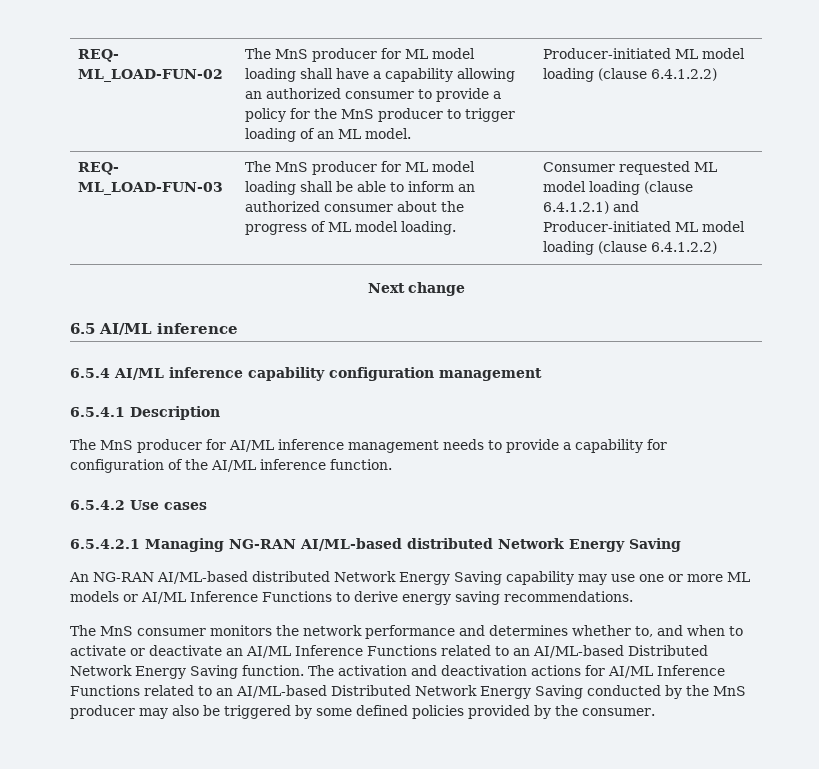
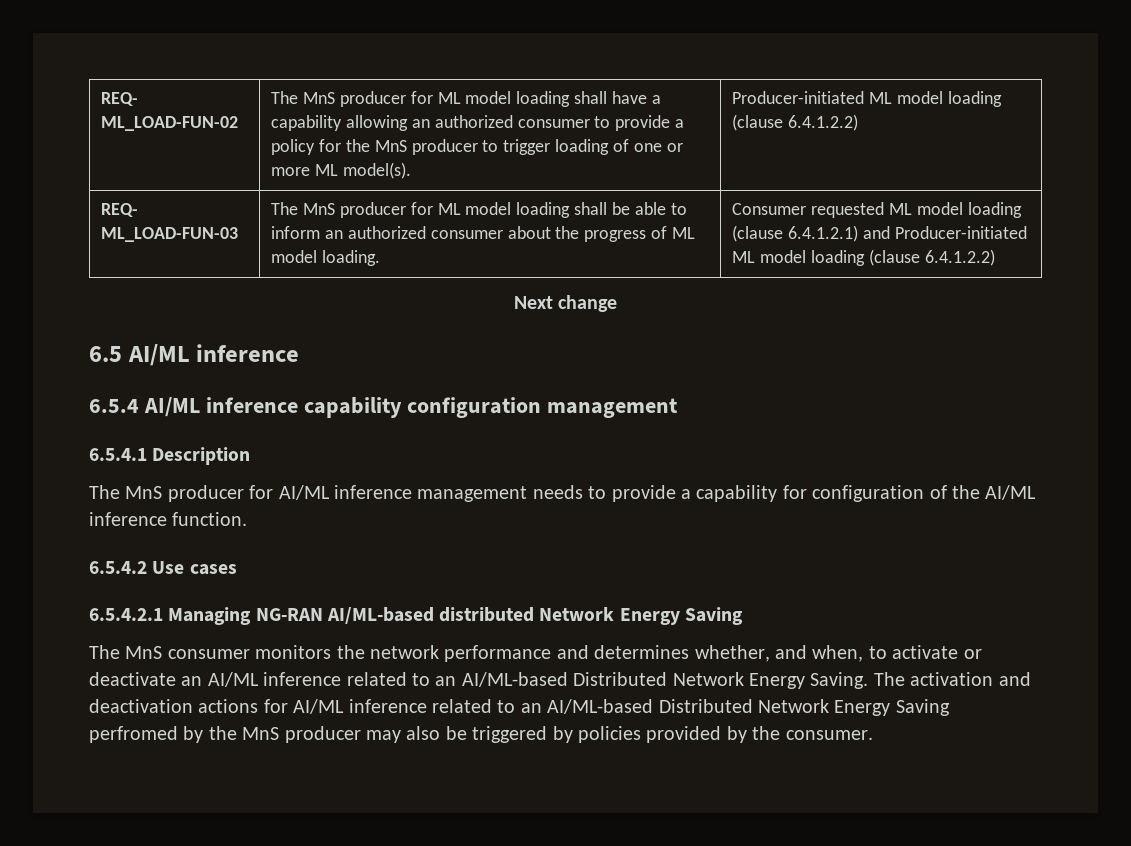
- REQ- ML_LOAD-FUN-02 | The MnS producer for ML model loading shall have a capability allowing an authorized consumer to provide a policy for the MnS producer to trigger loading of an ML model. | Producer-initiated ML model loading (clause 6.4.1.2.2)
+ REQ- ML_LOAD-FUN-02 | The MnS producer for ML model loading shall have a capability allowing an authorized consumer to provide a policy for the MnS producer to trigger loading of one or more ML model(s). | Producer-initiated ML model loading (clause 6.4.1.2.2)
- An NG-RAN AI/ML-based distributed Network Energy Saving capability may use one or more ML models or AI/ML Inference Functions to derive energy saving recommendations.
- The MnS consumer monitors the network performance and determines whether to, and when to activate or deactivate an AI/ML Inference Functions related to an AI/ML-based Distributed Network Energy Saving function. The activation and deactivation actions for AI/ML Inference Functions related to an AI/ML-based Distributed Network Energy Saving conducted by the MnS producer may also be triggered by some defined policies provided by the consumer.
+ The MnS consumer monitors the network performance and determines whether, and when, to activate or deactivate an AI/ML inference related to an AI/ML-based Distributed Network Energy Saving. The activation and deactivation actions for AI/ML inference related to an AI/ML-based Distributed Network Energy Saving perfromed by the MnS producer may also be triggered by policies provided by the consumer.

